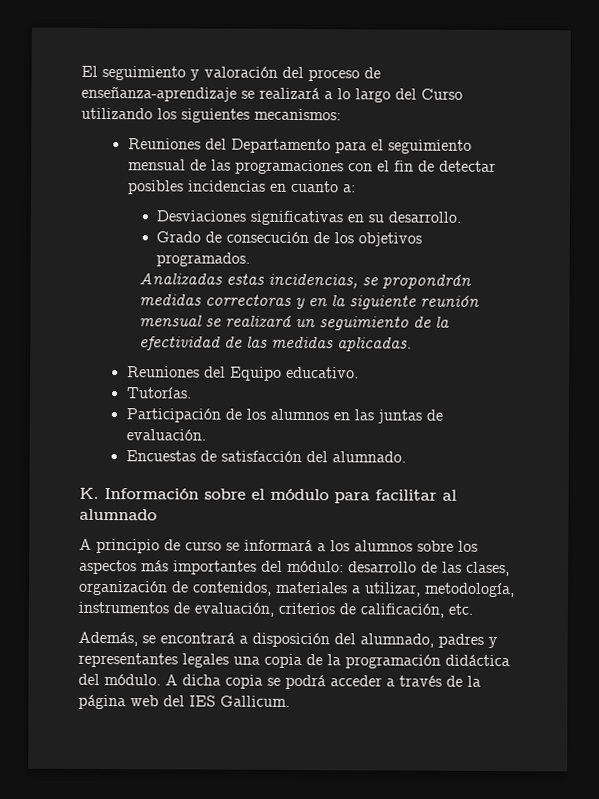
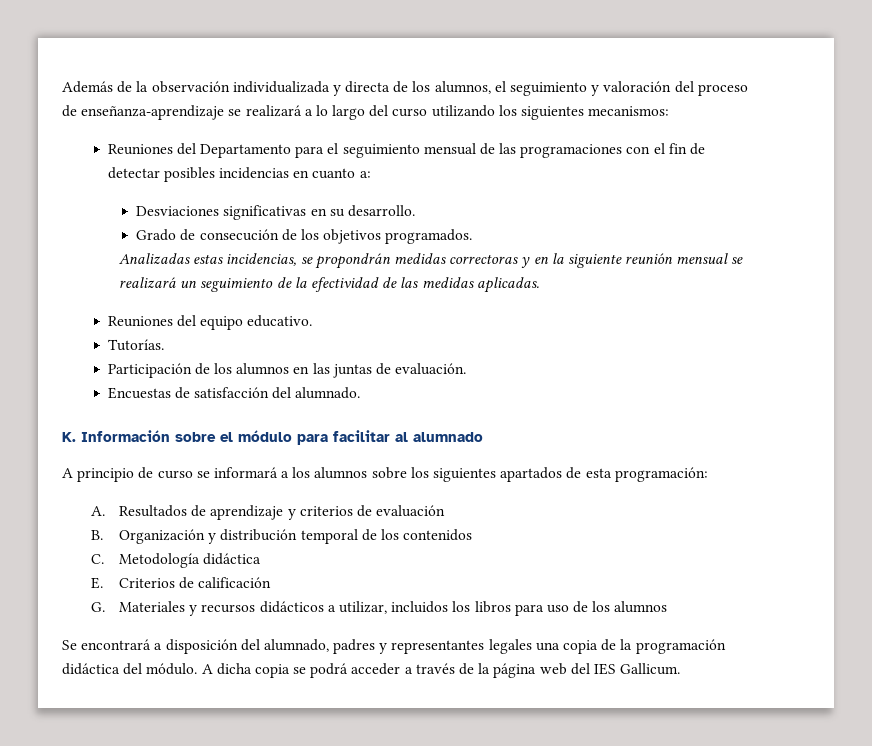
- El seguimiento y valoración del proceso de enseñanza-aprendizaje se realizará a lo largo del Curso utilizando los siguientes mecanismos:
+ Además de la observación individualizada y directa de los alumnos, el seguimiento y valoración del proceso de enseñanza-aprendizaje se realizará a lo largo del curso utilizando los siguientes mecanismos:
- Reuniones del Equipo educativo.
+ Reuniones del equipo educativo.
- A principio de curso se informará a los alumnos sobre los aspectos más importantes del módulo: desarrollo de las clases, organización de contenidos, materiales a utilizar, metodología, instrumentos de evaluación, criterios de calificación, etc.
- Además, se encontrará a disposición del alumnado, padres y representantes legales una copia de la programación didáctica del módulo.
+ A principio de curso se informará a los alumnos sobre los siguientes apartados de esta programación:
+ A. Resultados de aprendizaje y criterios de evaluación
+ B. Organización y distribución temporal de los contenidos
+ C. Metodología didáctica
+ E. Criterios de calificación
+ G. Materiales y recursos didácticos a utilizar, incluidos los libros para uso de los alumnos
+ Se encontrará a disposición del alumnado, padres y representantes legales una copia de la programación didáctica del módulo.

